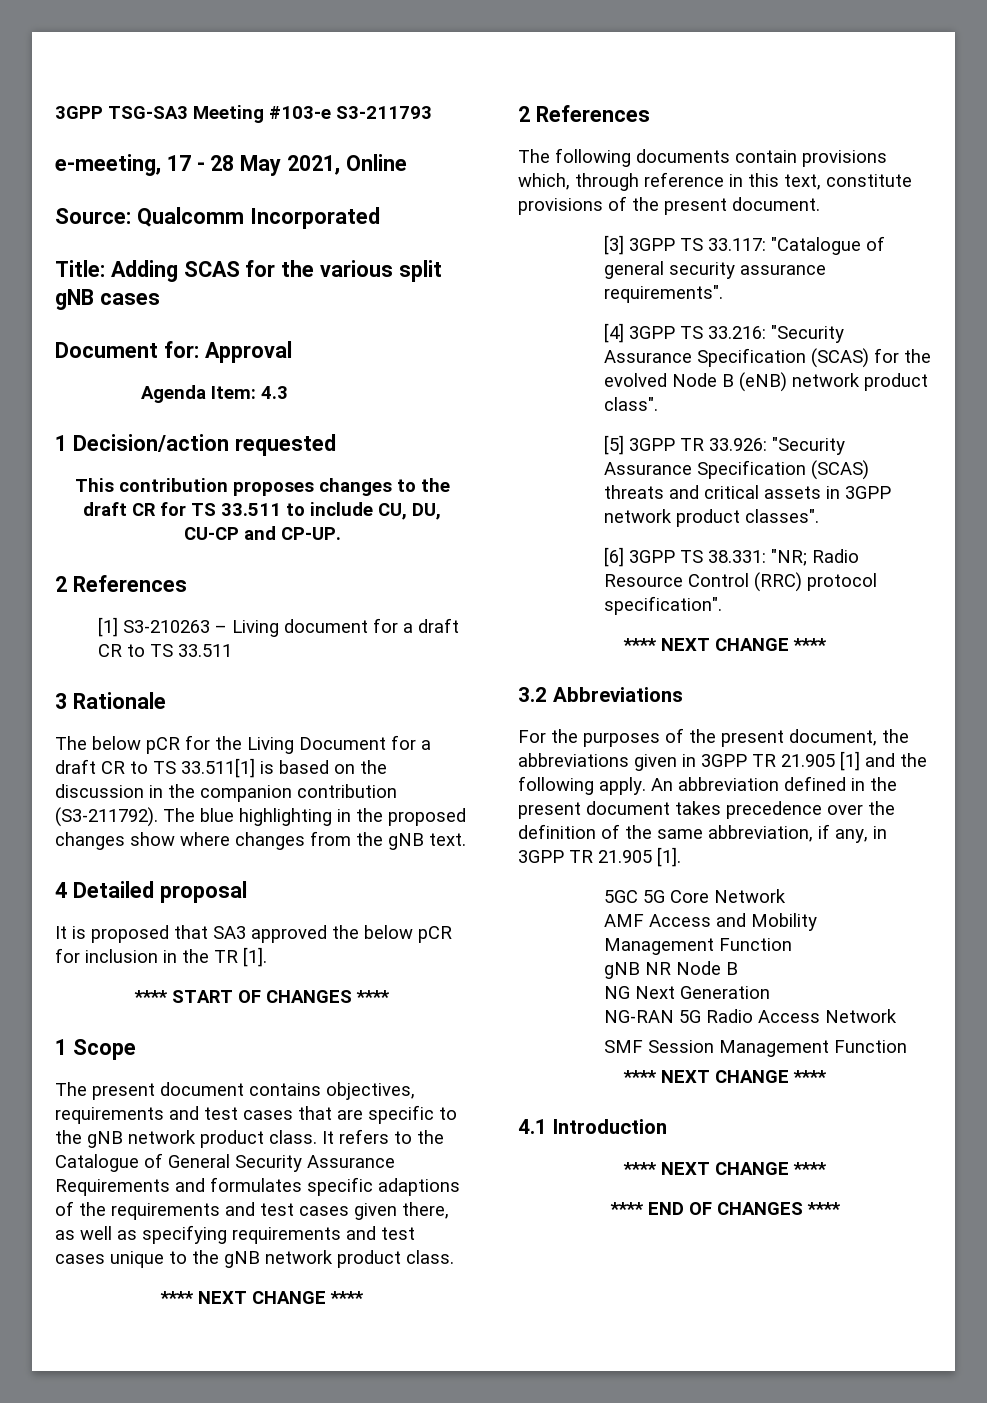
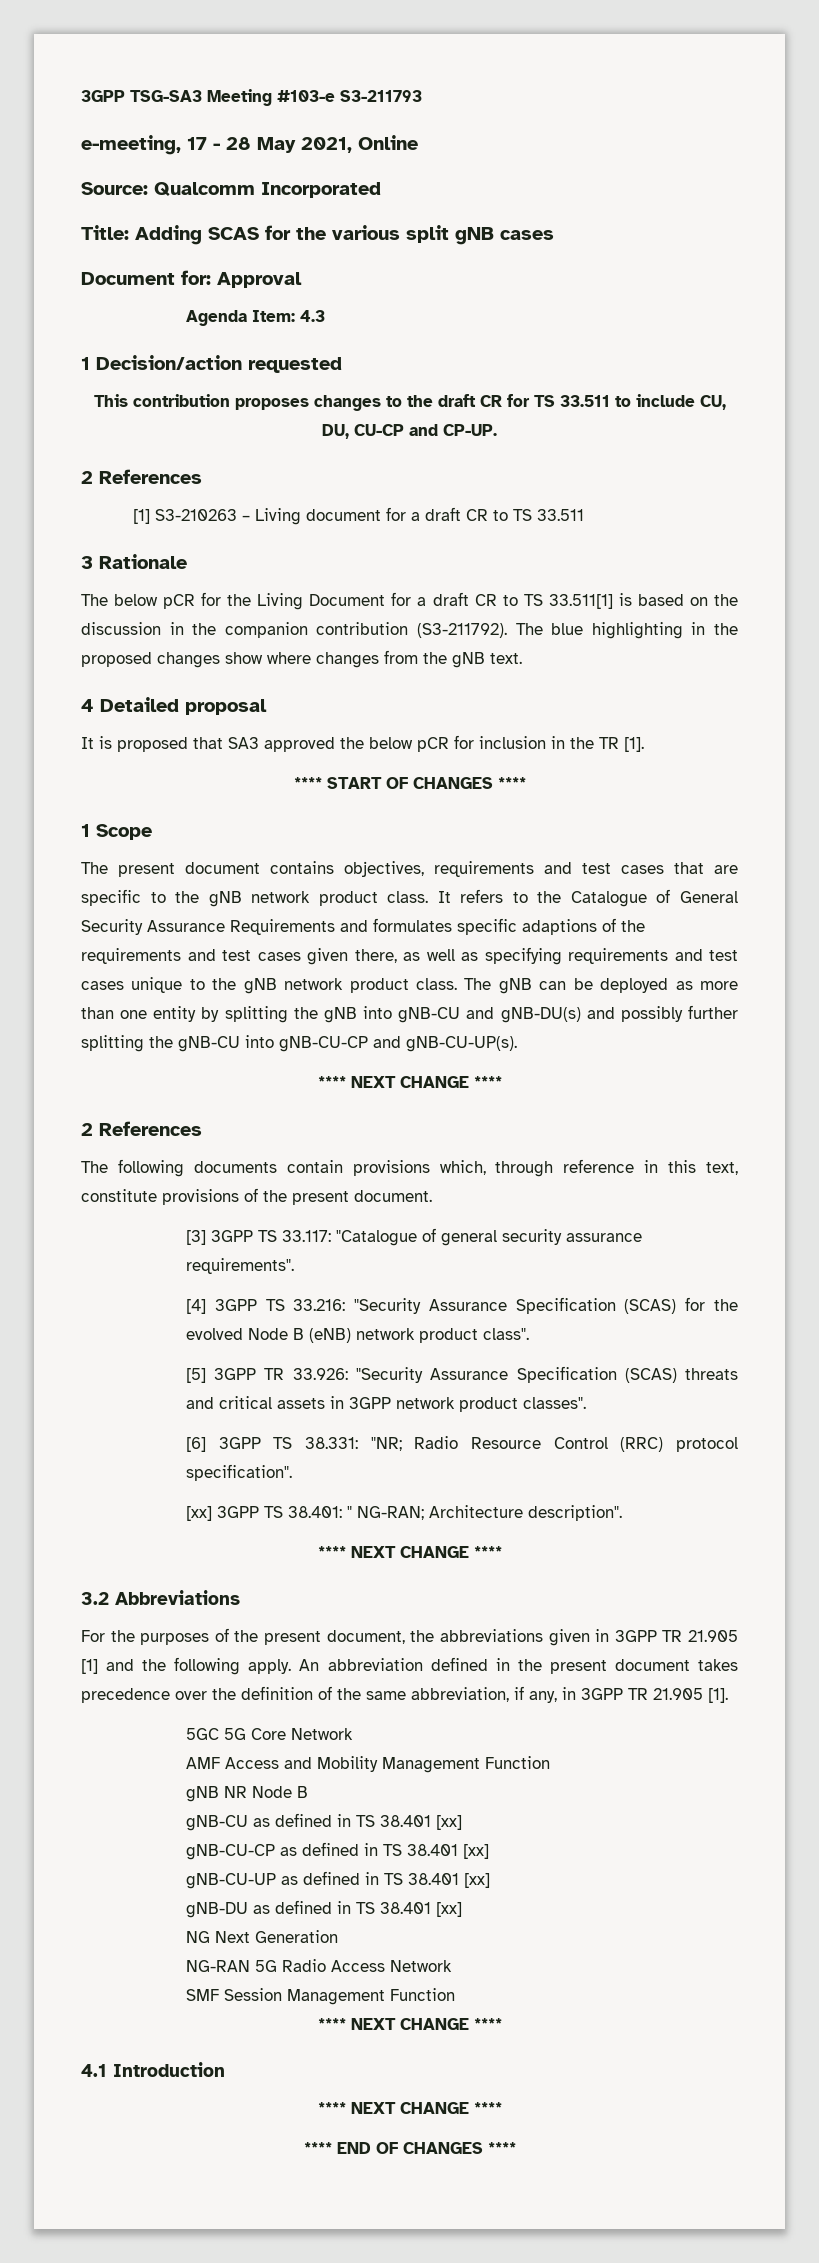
+ The gNB can be deployed as more than one entity by splitting the gNB into gNB-CU and gNB-DU(s) and possibly further splitting the gNB-CU into gNB-CU-CP and gNB-CU-UP(s).
+ [xx] 3GPP TS 38.401: " NG-RAN; Architecture description".
+ gNB-CU as defined in TS 38.401 [xx]
+ gNB-CU-CP as defined in TS 38.401 [xx]
+ gNB-CU-UP as defined in TS 38.401 [xx]
+ gNB-DU as defined in TS 38.401 [xx]

